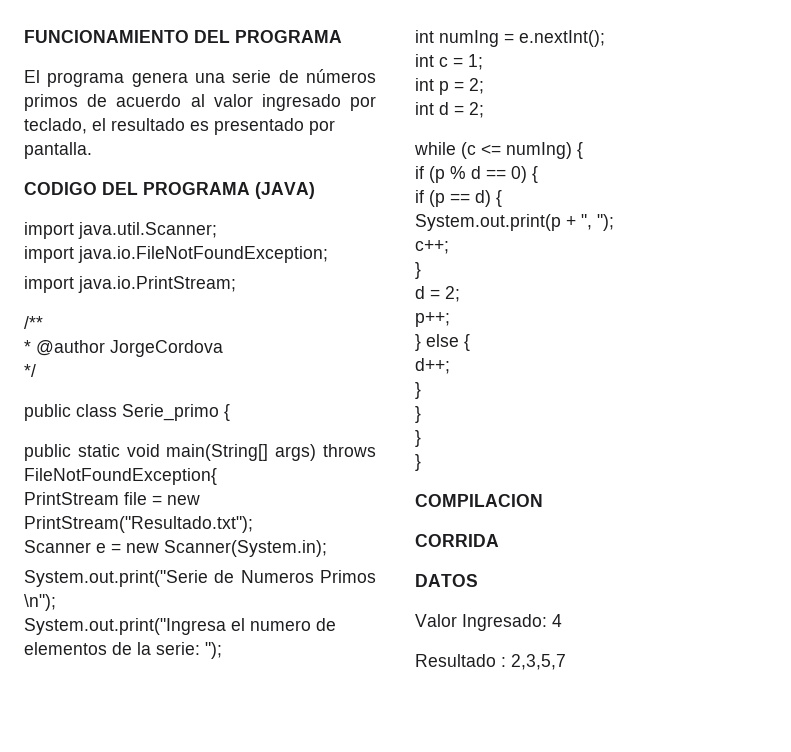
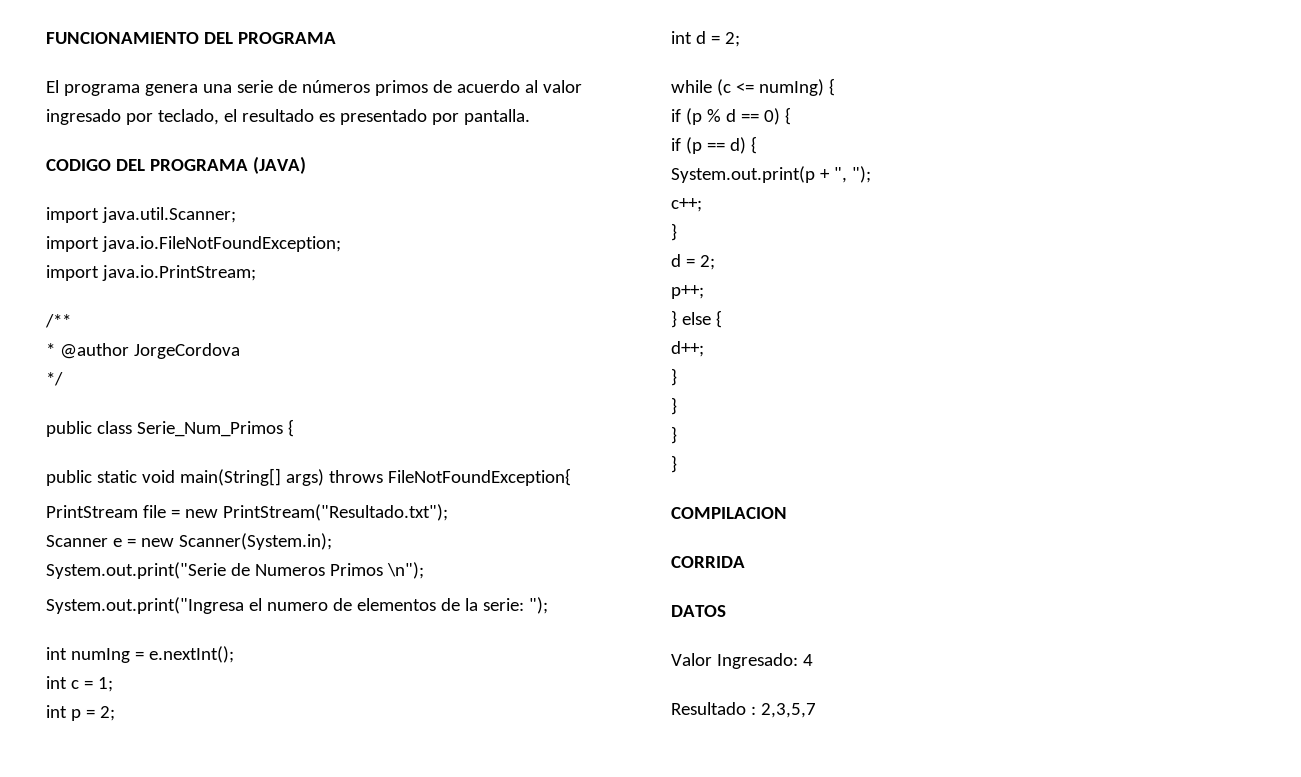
- public class Serie_primo {
+ public class Serie_Num_Primos {

